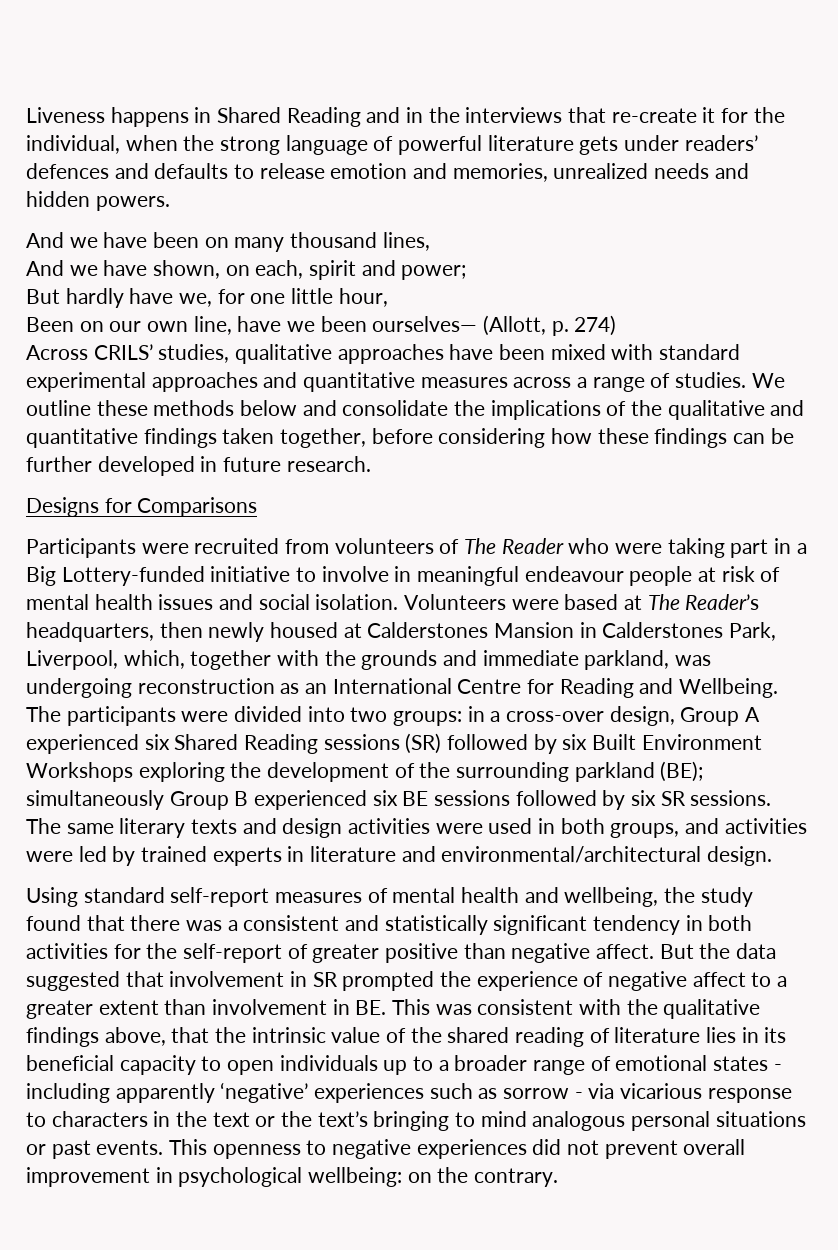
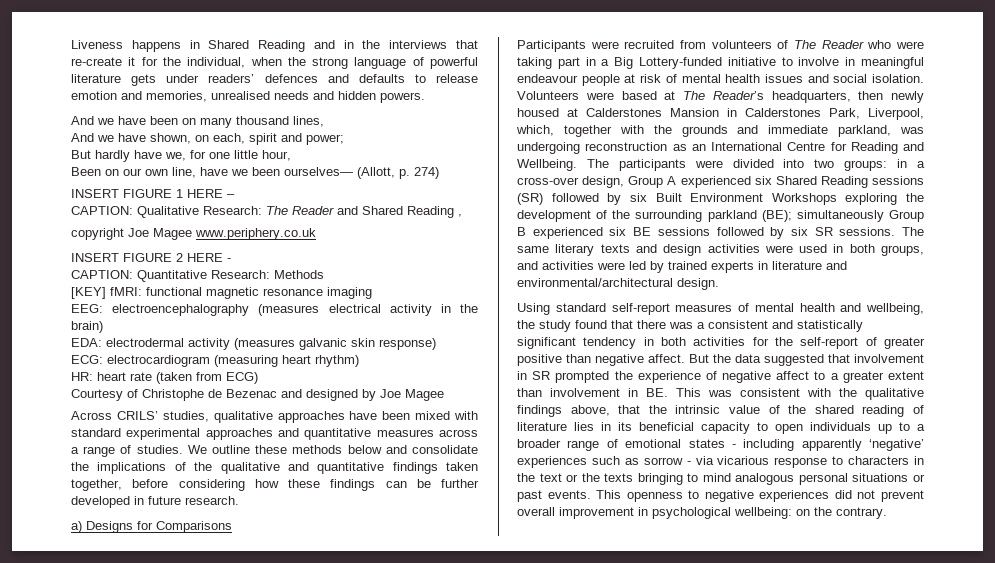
- Liveness happens in Shared Reading and in the interviews that re-create it for the individual, when the strong language of powerful literature gets under readers’ defences and defaults to release emotion and memories, unrealized needs and hidden powers.
+ Liveness happens in Shared Reading and in the interviews that re-create it for the individual, when the strong language of powerful literature gets under readers’ defences and defaults to release emotion and memories, unrealised needs and hidden powers.
+ INSERT FIGURE 1 HERE –
+ CAPTION: Qualitative Research: The Reader and Shared Reading ,
+ copyright Joe Magee www.periphery.co.uk
+ INSERT FIGURE 2 HERE -
+ CAPTION: Quantitative Research: Methods
+ [KEY] fMRI: functional magnetic resonance imaging
+ EEG: electroencephalography (measures electrical activity in the brain)
+ EDA: electrodermal activity (measures galvanic skin response)
+ ECG: electrocardiogram (measuring heart rhythm)
+ HR: heart rate (taken from ECG)
+ Courtesy of Christophe de Bezenac and designed by Joe Magee
- Designs for Comparisons
+ a) Designs for Comparisons
- But the data suggested that involvement in SR prompted the experience of negative affect to a greater extent than involvement in BE. This was consistent with the qualitative findings above, that the intrinsic value of the shared reading of literature lies in its beneficial capacity to open individuals up to a broader range of emotional states - including apparently ‘negative’ experiences such as sorrow - via vicarious response to characters in the text or the text’s bringing to mind analogous personal situations or past events.
+ But the data suggested that involvement in SR prompted the experience of negative affect to a greater extent than involvement in BE. This was consistent with the qualitative findings above, that the intrinsic value of the shared reading of literature lies in its beneficial capacity to open individuals up to a broader range of emotional states - including apparently ‘negative’ experiences such as sorrow - via vicarious response to characters in the text or the texts bringing to mind analogous personal situations or past events.

